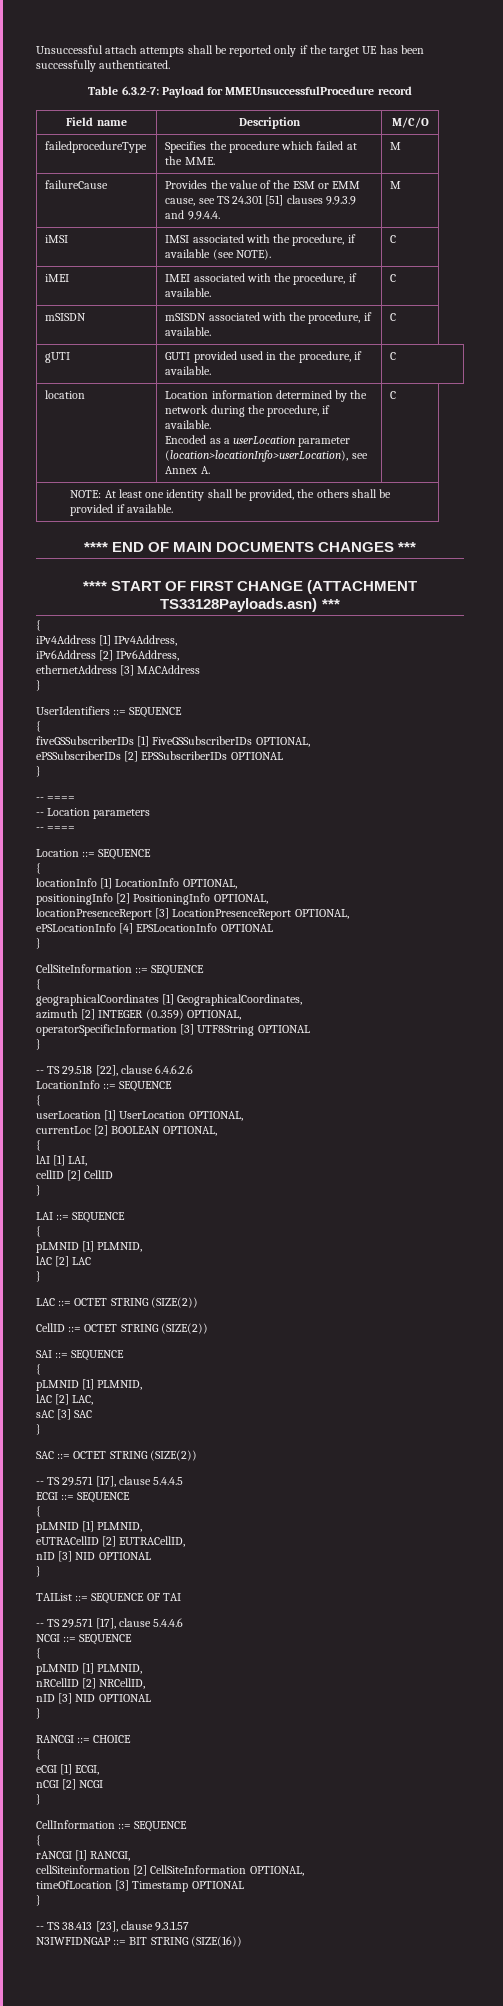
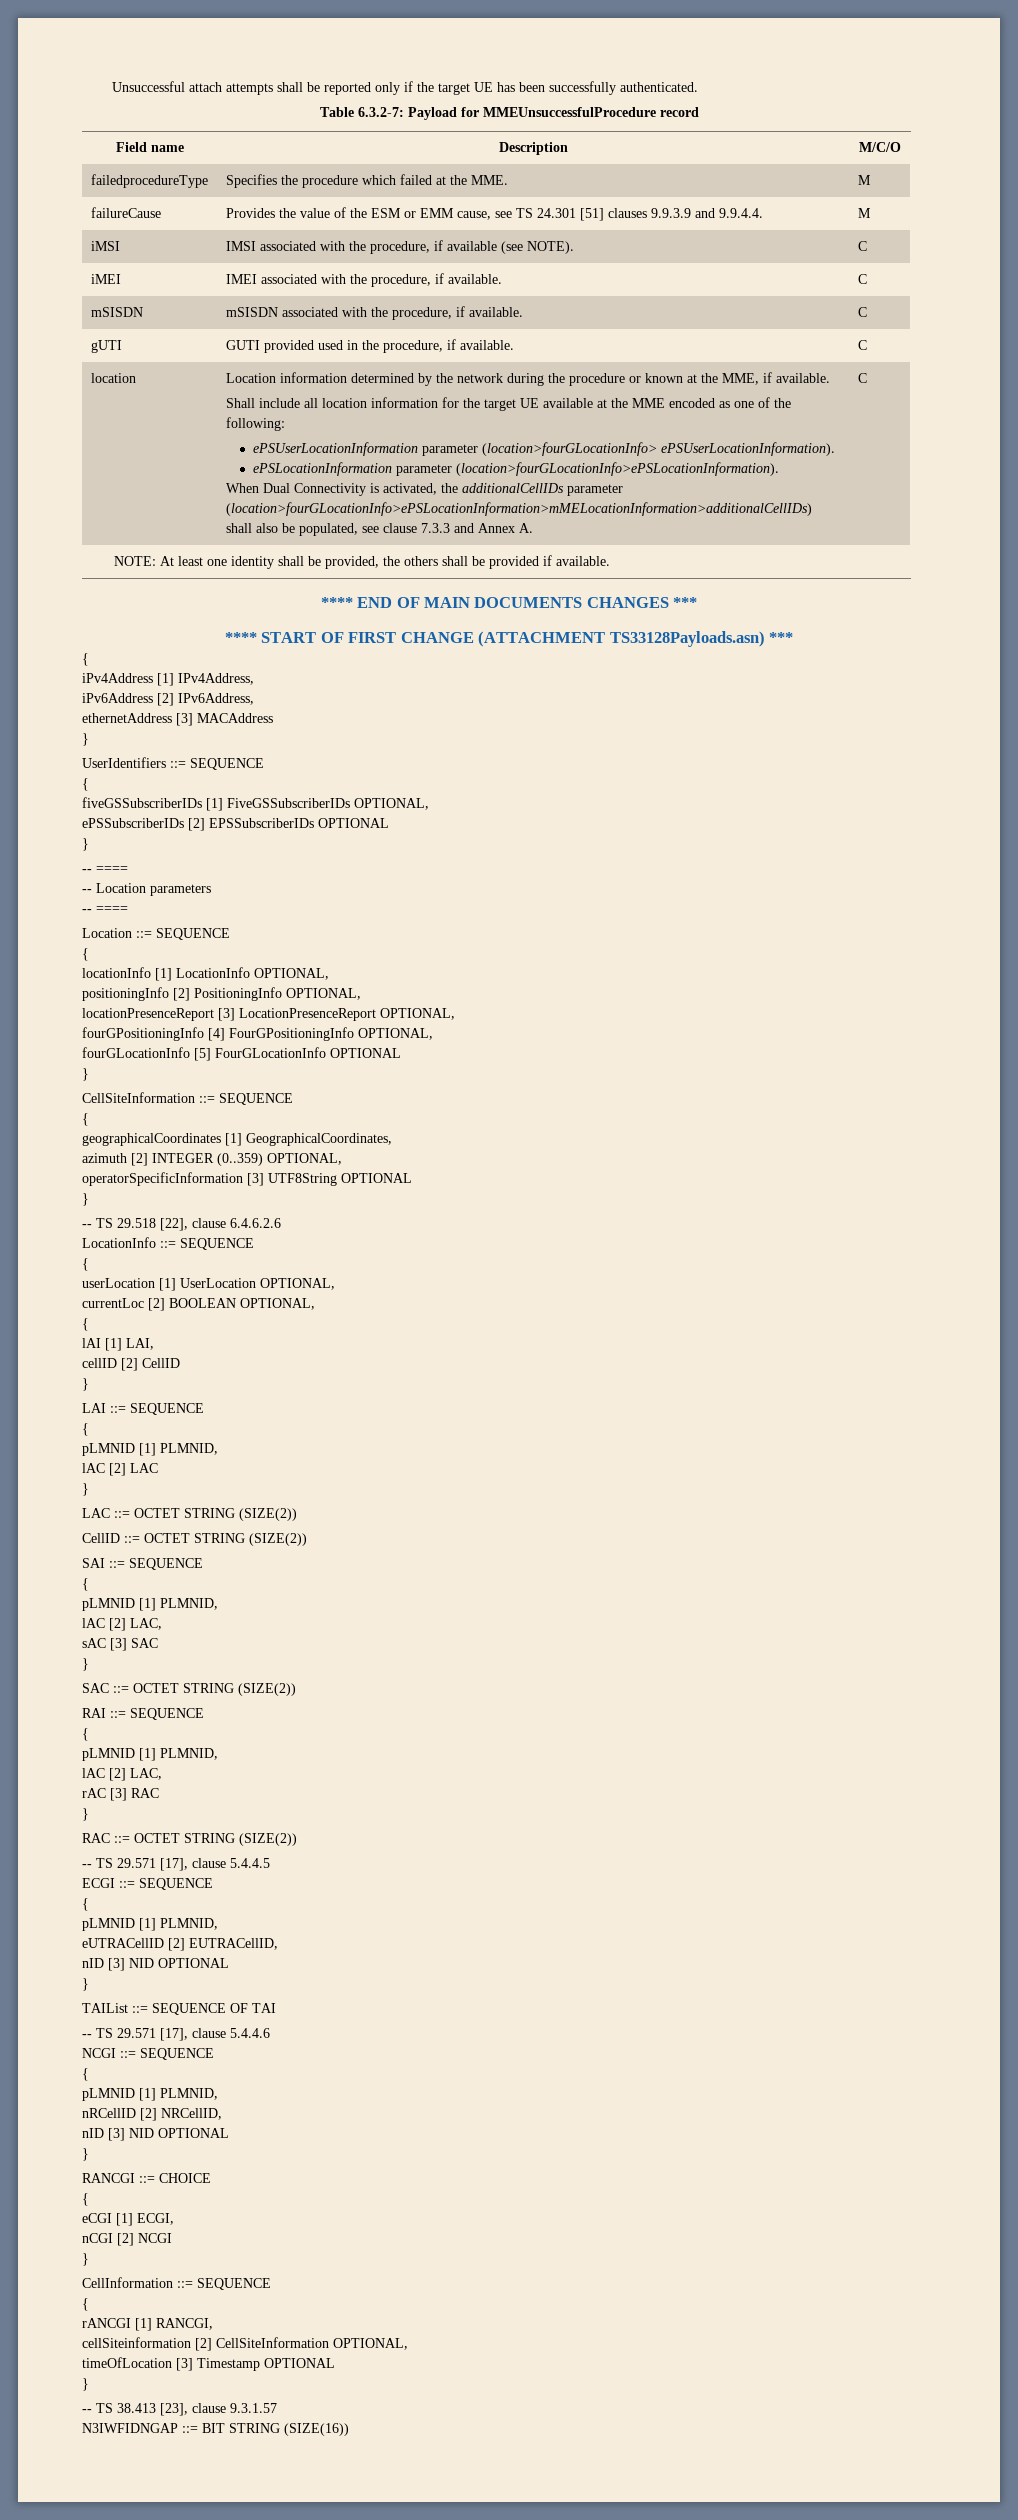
- Location information determined by the network during the procedure, if available.
- Encoded as a userLocation parameter (location>locationInfo>userLocation), see Annex A.
+ Location information determined by the network during the procedure or known at the MME, if available.
+ Shall include all location information for the target UE available at the MME encoded as one of the following:
+ ePSUserLocationInformation parameter (location>fourGLocationInfo> ePSUserLocationInformation).
+ ePSLocationInformation parameter (location>fourGLocationInfo>ePSLocationInformation).
+ When Dual Connectivity is activated, the additionalCellIDs parameter (location>fourGLocationInfo>ePSLocationInformation>mMELocationInformation>additionalCellIDs) shall also be populated, see clause 7.3.3 and Annex A.
- ePSLocationInfo [4] EPSLocationInfo OPTIONAL
+ fourGPositioningInfo [4] FourGPositioningInfo OPTIONAL,
+ fourGLocationInfo [5] FourGLocationInfo OPTIONAL
+ RAI ::= SEQUENCE
+ {
+ pLMNID [1] PLMNID,
+ lAC [2] LAC,
+ rAC [3] RAC
+ }
+ RAC ::= OCTET STRING (SIZE(2))

